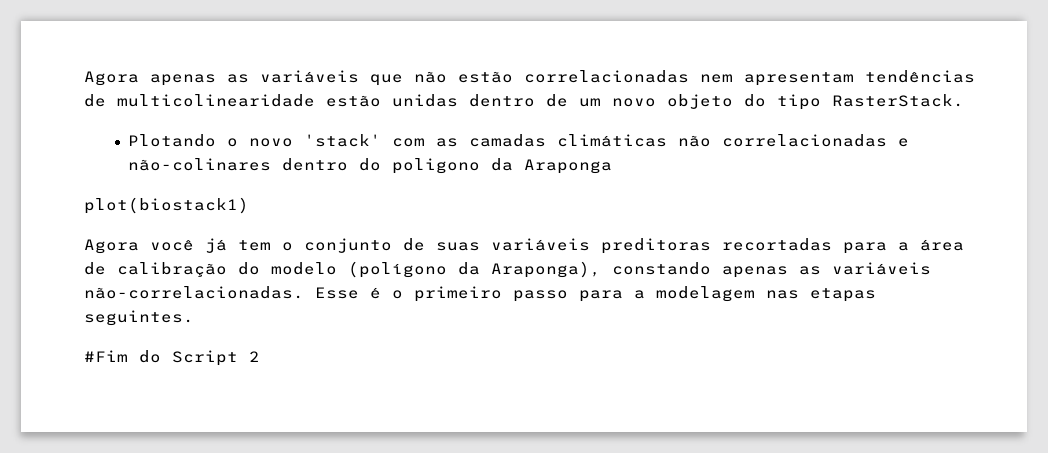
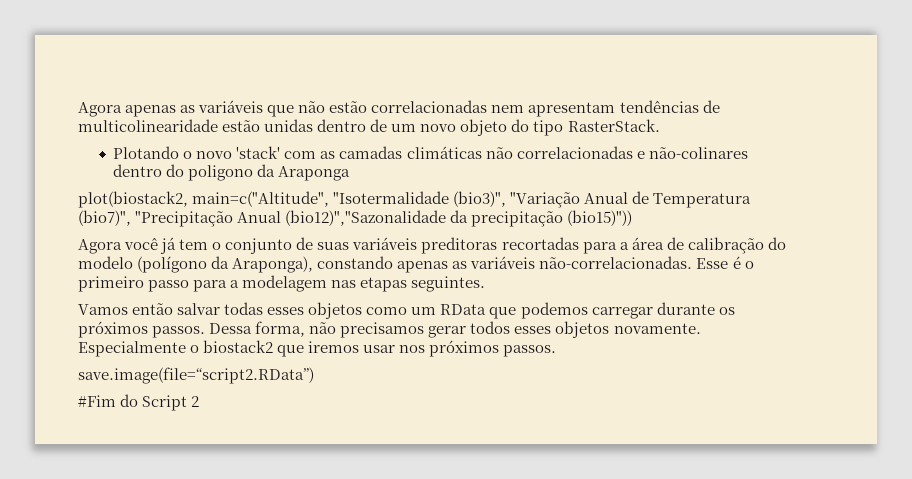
- plot(biostack1)
+ plot(biostack2, main=c("Altitude", "Isotermalidade (bio3)", "Variação Anual de Temperatura (bio7)", "Precipitação Anual (bio12)","Sazonalidade da precipitação (bio15)"))
+ Vamos então salvar todas esses objetos como um RData que podemos carregar durante os próximos passos. Dessa forma, não precisamos gerar todos esses objetos novamente. Especialmente o biostack2 que iremos usar nos próximos passos.
+ save.image(file=“script2.RData”)

